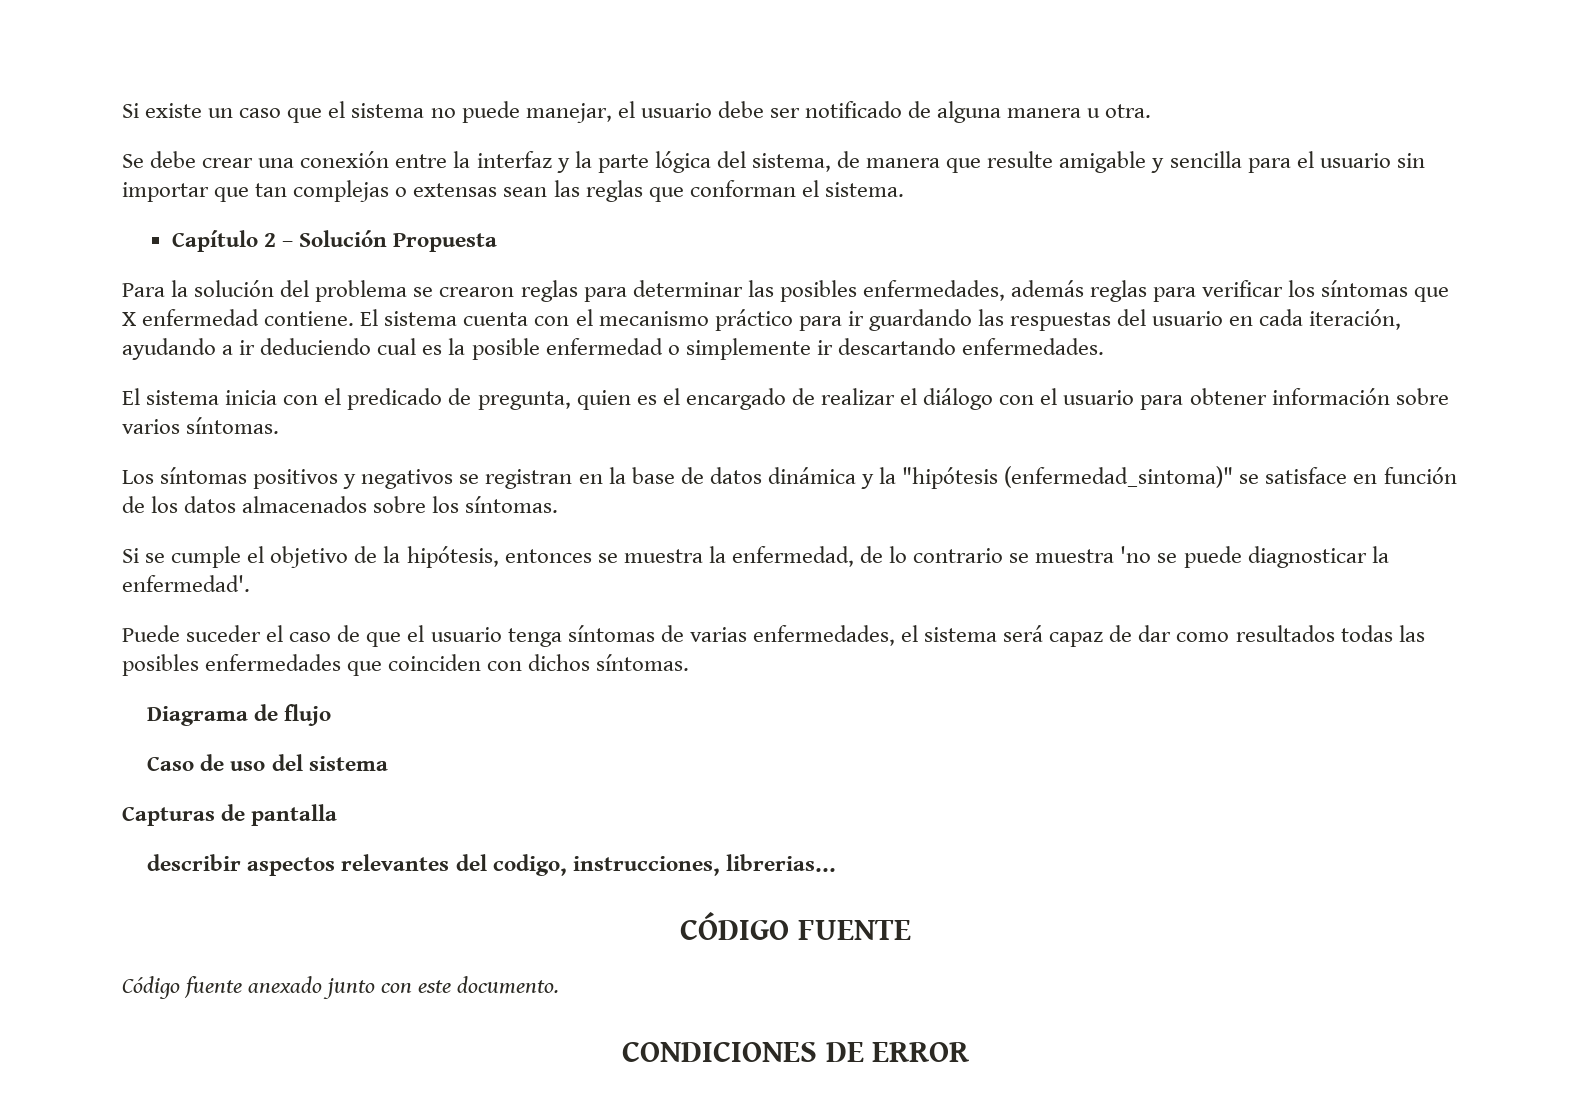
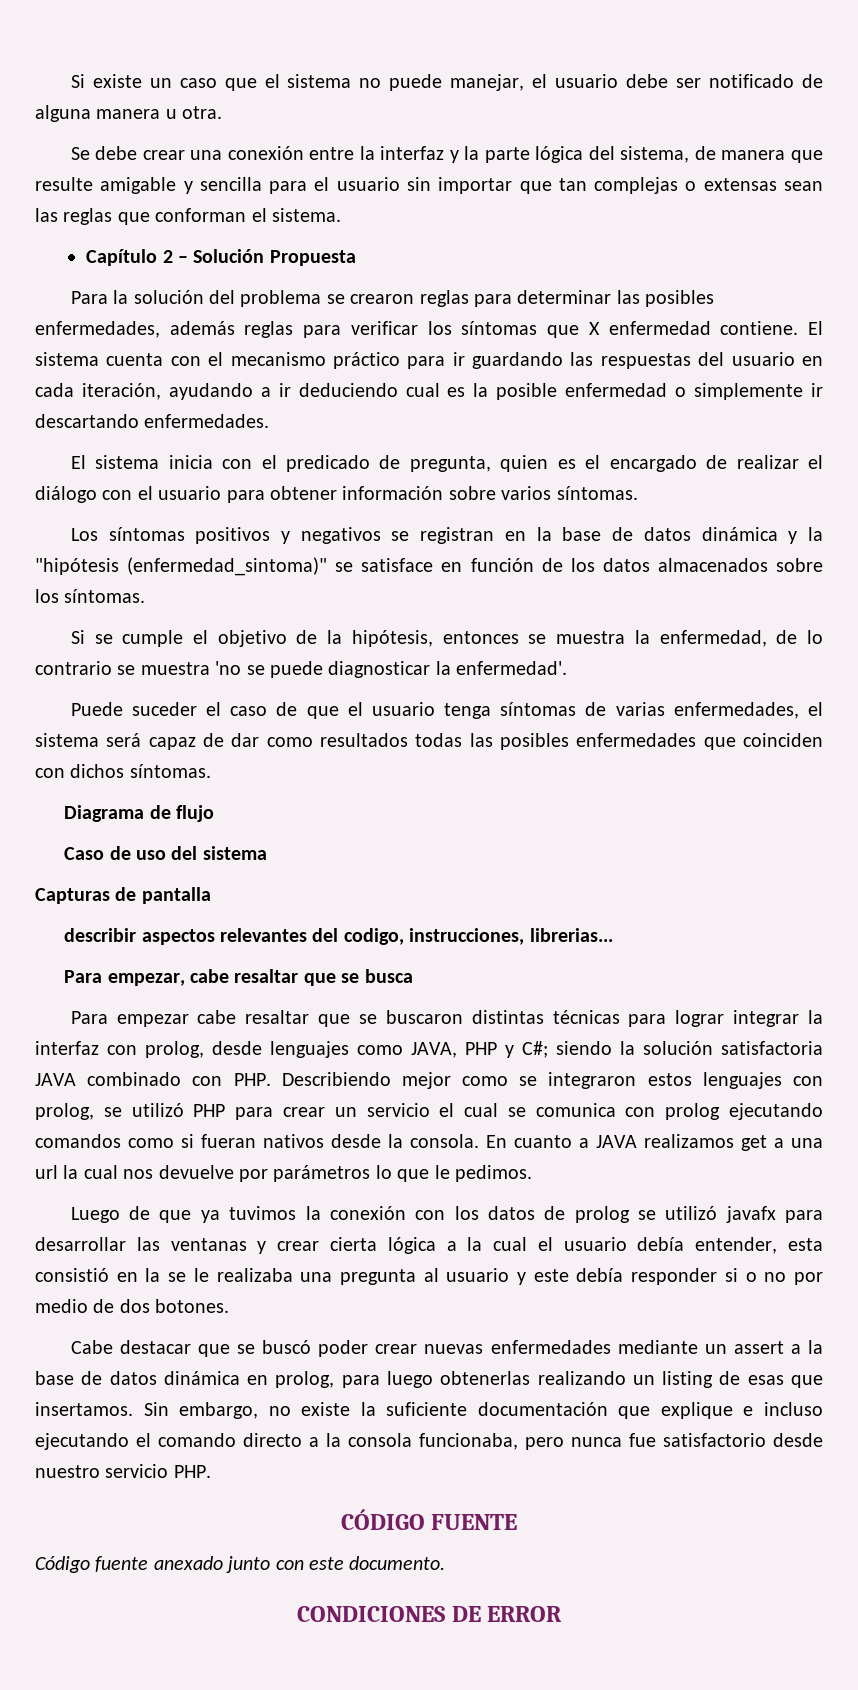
+ Para empezar, cabe resaltar que se busca
+ Para empezar cabe resaltar que se buscaron distintas técnicas para lograr integrar la interfaz con prolog, desde lenguajes como JAVA, PHP y C#; siendo la solución satisfactoria JAVA combinado con PHP. Describiendo mejor como se integraron estos lenguajes con prolog, se utilizó PHP para crear un servicio el cual se comunica con prolog ejecutando comandos como si fueran nativos desde la consola. En cuanto a JAVA realizamos get a una url la cual nos devuelve por parámetros lo que le pedimos.
+ Luego de que ya tuvimos la conexión con los datos de prolog se utilizó javafx para desarrollar las ventanas y crear cierta lógica a la cual el usuario debía entender, esta consistió en la se le realizaba una pregunta al usuario y este debía responder si o no por medio de dos botones.
+ Cabe destacar que se buscó poder crear nuevas enfermedades mediante un assert a la base de datos dinámica en prolog, para luego obtenerlas realizando un listing de esas que insertamos. Sin embargo, no existe la suficiente documentación que explique e incluso ejecutando el comando directo a la consola funcionaba, pero nunca fue satisfactorio desde nuestro servicio PHP.

